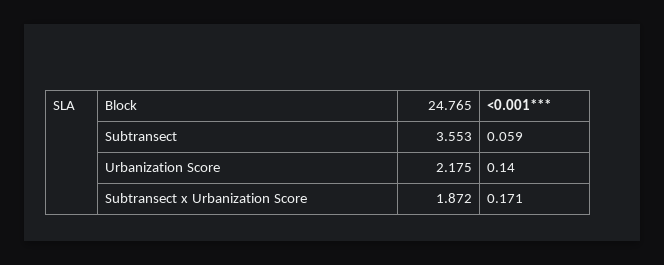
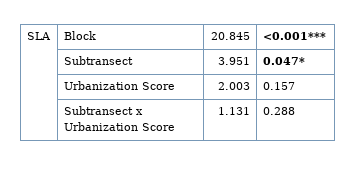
- SLA | Block | 24.765 | <0.001***
+ SLA | Block | 20.845 | <0.001***
- | Subtransect | 3.553 | 0.059
- | Urbanization Score | 2.175 | 0.14
+ | Subtransect | 3.951 | 0.047*
+ | Urbanization Score | 2.003 | 0.157
- | Subtransect x Urbanization Score | 1.872 | 0.171
+ | Subtransect x Urbanization Score | 1.131 | 0.288

